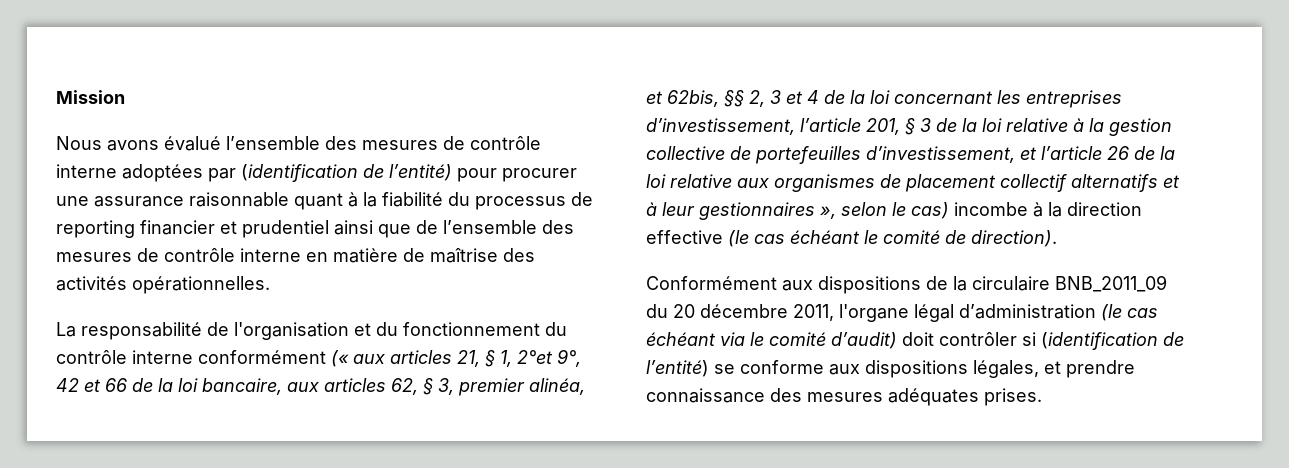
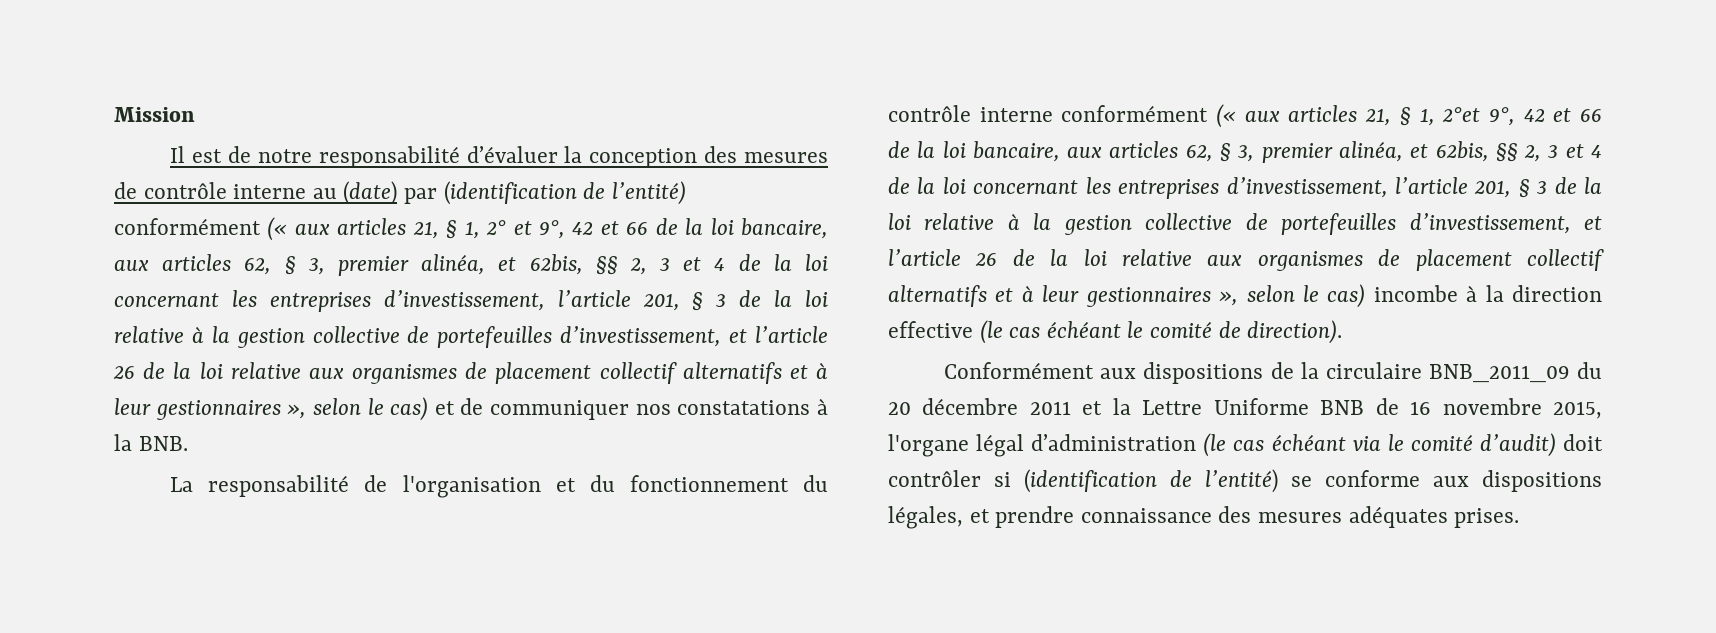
- Nous avons évalué l’ensemble des mesures de contrôle interne adoptées par (identification de l’entité) pour procurer une assurance raisonnable quant à la fiabilité du processus de reporting financier et prudentiel ainsi que de l’ensemble des mesures de contrôle interne en matière de maîtrise des activités opérationnelles.
+ Il est de notre responsabilité d’évaluer la conception des mesures de contrôle interne au (date) par (identification de l’entité) conformément (« aux articles 21, § 1, 2° et 9°, 42 et 66 de la loi bancaire, aux articles 62, § 3, premier alinéa, et 62bis, §§ 2, 3 et 4 de la loi concernant les entreprises d’investissement, l’article 201, § 3 de la loi relative à la gestion collective de portefeuilles d’investissement, et l’article 26 de la loi relative aux organismes de placement collectif alternatifs et à leur gestionnaires », selon le cas) et de communiquer nos constatations à la BNB.
- Conformément aux dispositions de la circulaire BNB_2011_09 du 20 décembre 2011, l'organe légal d’administration (le cas échéant via le comité d’audit) doit contrôler si (identification de l’entité) se conforme aux dispositions légales, et prendre connaissance des mesures adéquates prises.
+ Conformément aux dispositions de la circulaire BNB_2011_09 du 20 décembre 2011 et la Lettre Uniforme BNB de 16 novembre 2015, l'organe légal d’administration (le cas échéant via le comité d’audit) doit contrôler si (identification de l’entité) se conforme aux dispositions légales, et prendre connaissance des mesures adéquates prises.

